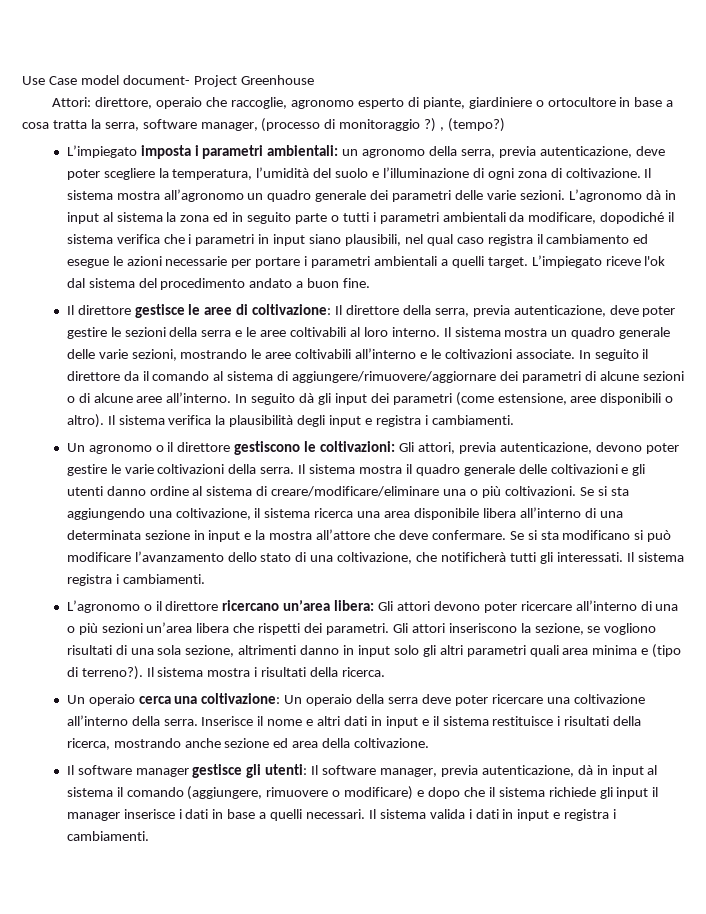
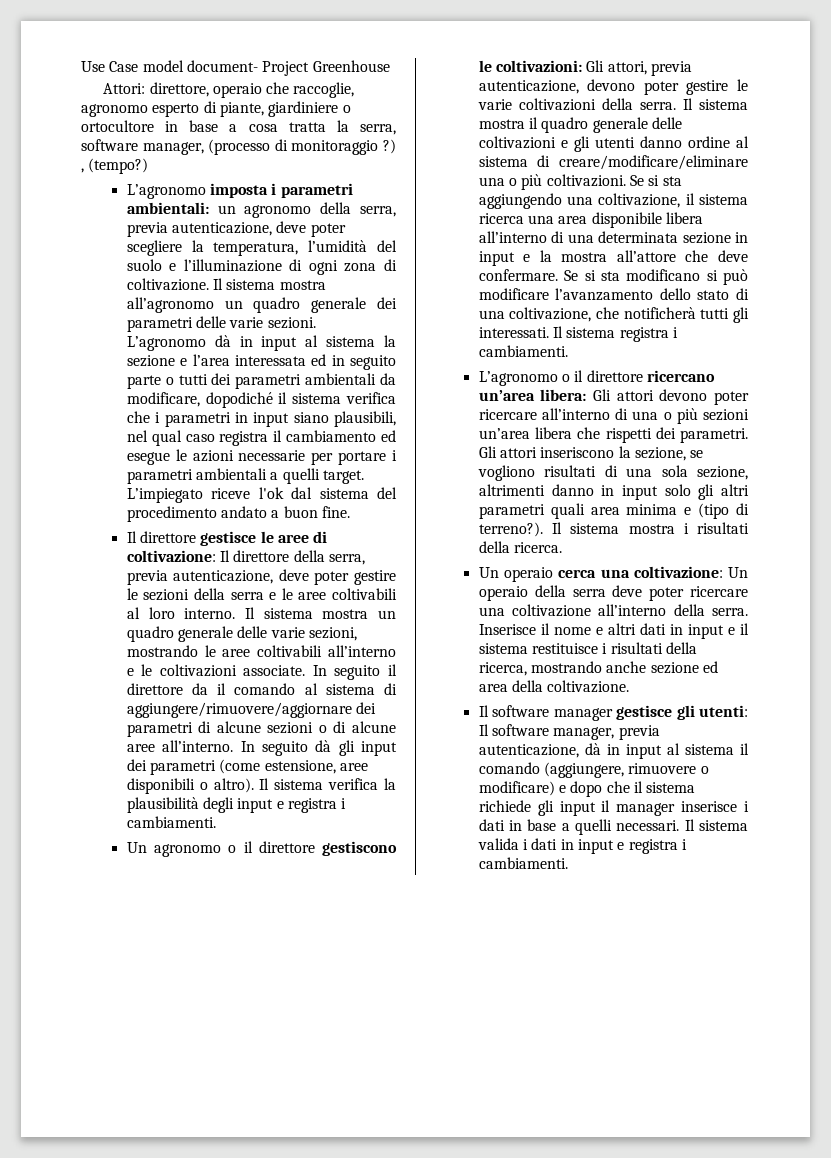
- L’impiegato imposta i parametri ambientali: un agronomo della serra, previa autenticazione, deve poter scegliere la temperatura, l’umidità del suolo e l’illuminazione di ogni zona di coltivazione.
+ L’agronomo imposta i parametri ambientali: un agronomo della serra, previa autenticazione, deve poter scegliere la temperatura, l’umidità del suolo e l’illuminazione di ogni zona di coltivazione.
- L’agronomo dà in input al sistema la zona ed in seguito parte o tutti i parametri ambientali da modificare, dopodiché il sistema verifica che i parametri in input siano plausibili, nel qual caso registra il cambiamento ed esegue le azioni necessarie per portare i parametri ambientali a quelli target.
+ L’agronomo dà in input al sistema la sezione e l’area interessata ed in seguito parte o tutti dei parametri ambientali da modificare, dopodiché il sistema verifica che i parametri in input siano plausibili, nel qual caso registra il cambiamento ed esegue le azioni necessarie per portare i parametri ambientali a quelli target.

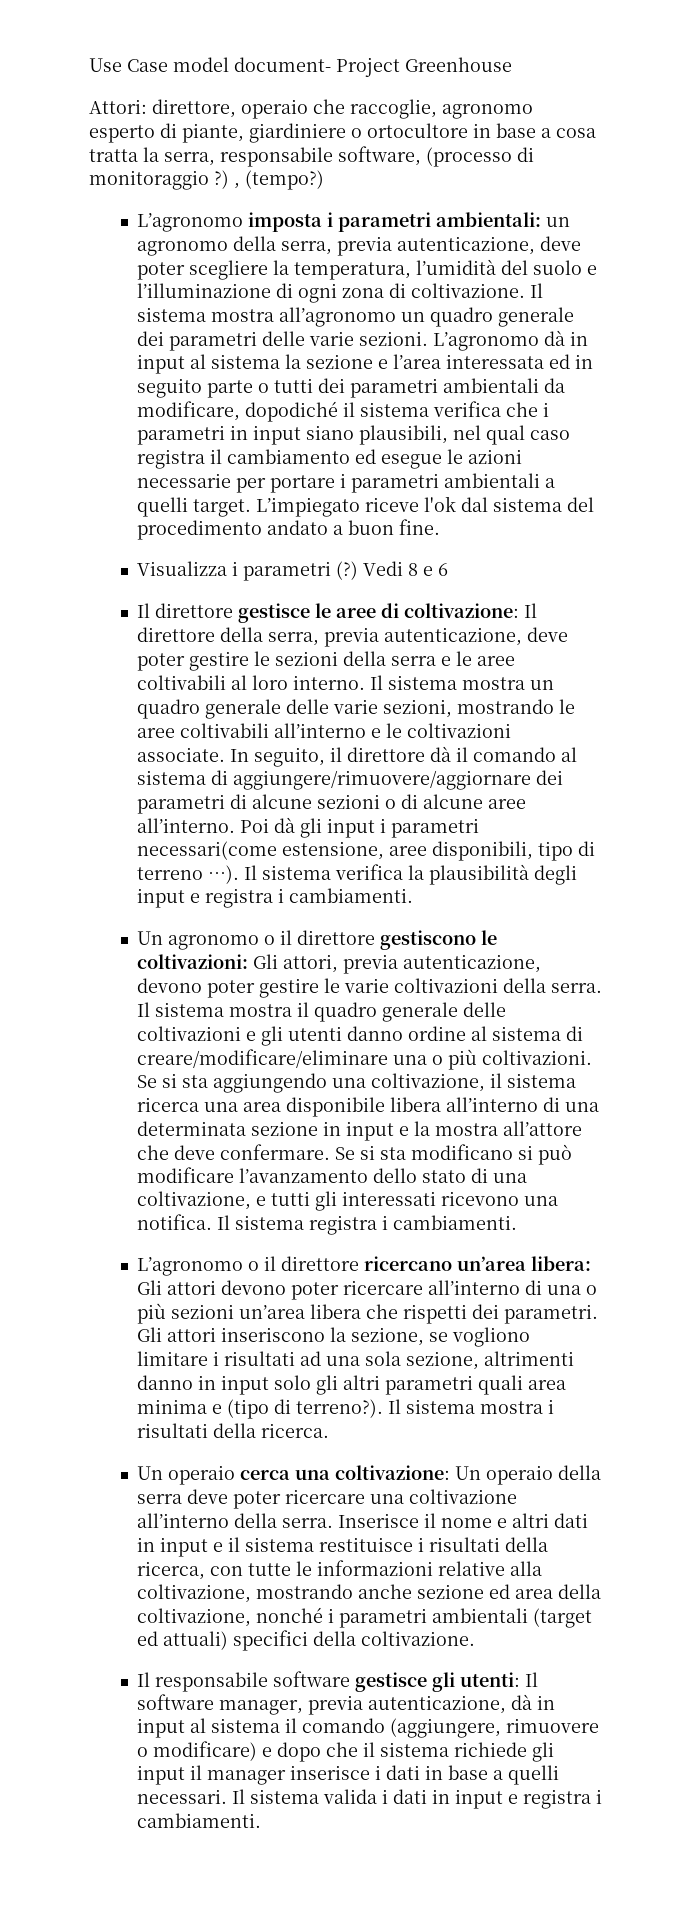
- Attori: direttore, operaio che raccoglie, agronomo esperto di piante, giardiniere o ortocultore in base a cosa tratta la serra, software manager, (processo di monitoraggio ?) , (tempo?)
+ Attori: direttore, operaio che raccoglie, agronomo esperto di piante, giardiniere o ortocultore in base a cosa tratta la serra, responsabile software, (processo di monitoraggio ?) , (tempo?)
+ Visualizza i parametri (?) Vedi 8 e 6
- In seguito il direttore da il comando al sistema di aggiungere/rimuovere/aggiornare dei parametri di alcune sezioni o di alcune aree all’interno.
+ In seguito, il direttore dà il comando al sistema di aggiungere/rimuovere/aggiornare dei parametri di alcune sezioni o di alcune aree all’interno.
- In seguito dà gli input dei parametri (come estensione, aree disponibili o altro).
+ Poi dà gli input i parametri necessari(come estensione, aree disponibili, tipo di terreno …).
- Se si sta modificano si può modificare l’avanzamento dello stato di una coltivazione, che notificherà tutti gli interessati.
+ Se si sta modificano si può modificare l’avanzamento dello stato di una coltivazione, e tutti gli interessati ricevono una notifica.
- Gli attori inseriscono la sezione, se vogliono risultati di una sola sezione, altrimenti danno in input solo gli altri parametri quali area minima e (tipo di terreno?).
+ Gli attori inseriscono la sezione, se vogliono limitare i risultati ad una sola sezione, altrimenti danno in input solo gli altri parametri quali area minima e (tipo di terreno?).
- Inserisce il nome e altri dati in input e il sistema restituisce i risultati della ricerca, mostrando anche sezione ed area della coltivazione.
+ Inserisce il nome e altri dati in input e il sistema restituisce i risultati della ricerca, con tutte le informazioni relative alla coltivazione, mostrando anche sezione ed area della coltivazione, nonché i parametri ambientali (target ed attuali) specifici della coltivazione.
- Il software manager gestisce gli utenti: Il software manager, previa autenticazione, dà in input al sistema il comando (aggiungere, rimuovere o modificare) e dopo che il sistema richiede gli input il manager inserisce i dati in base a quelli necessari.
+ Il responsabile software gestisce gli utenti: Il software manager, previa autenticazione, dà in input al sistema il comando (aggiungere, rimuovere o modificare) e dopo che il sistema richiede gli input il manager inserisce i dati in base a quelli necessari.

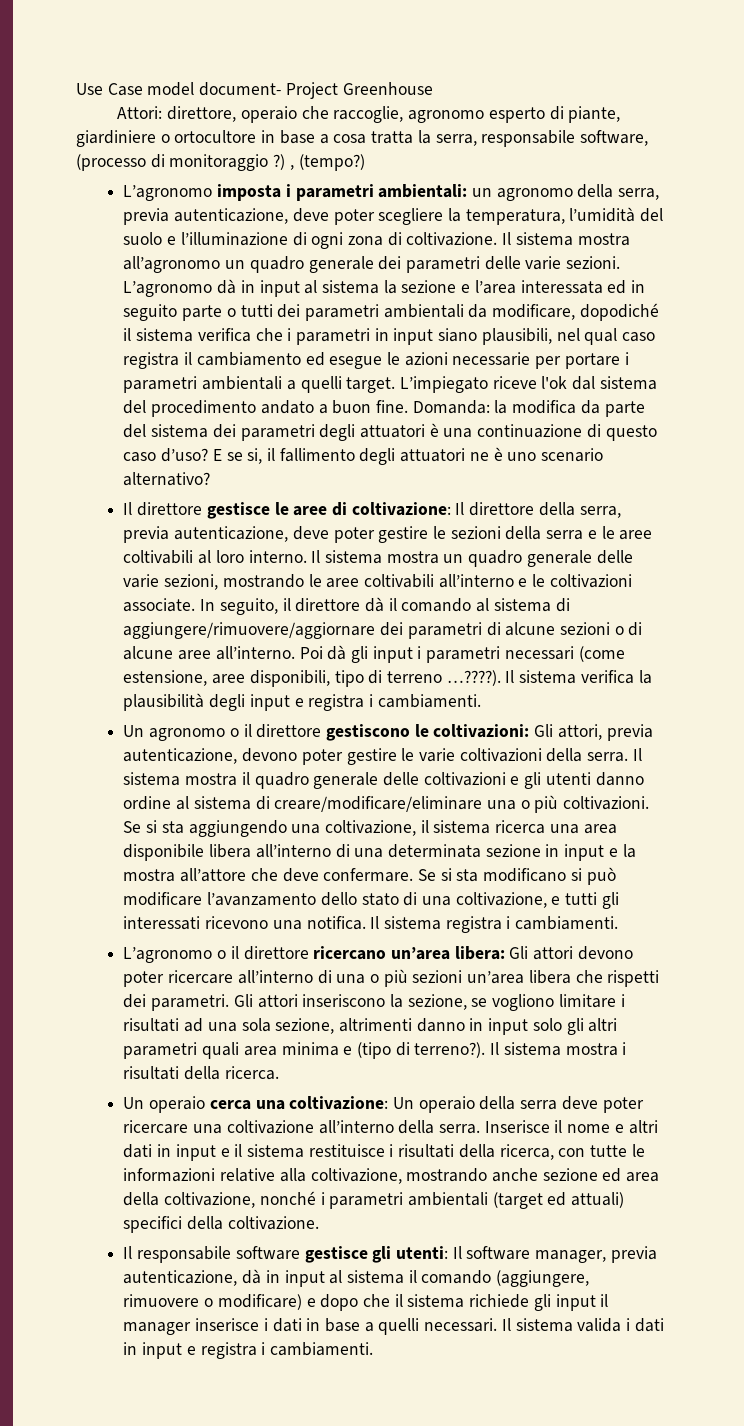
- L’impiegato riceve l'ok dal sistema del procedimento andato a buon fine.
- Visualizza i parametri (?) Vedi 8 e 6
+ L’impiegato riceve l'ok dal sistema del procedimento andato a buon fine. Domanda: la modifica da parte del sistema dei parametri degli attuatori è una continuazione di questo caso d’uso? E se si, il fallimento degli attuatori ne è uno scenario alternativo?
- Poi dà gli input i parametri necessari(come estensione, aree disponibili, tipo di terreno …).
+ Poi dà gli input i parametri necessari (come estensione, aree disponibili, tipo di terreno …????).

